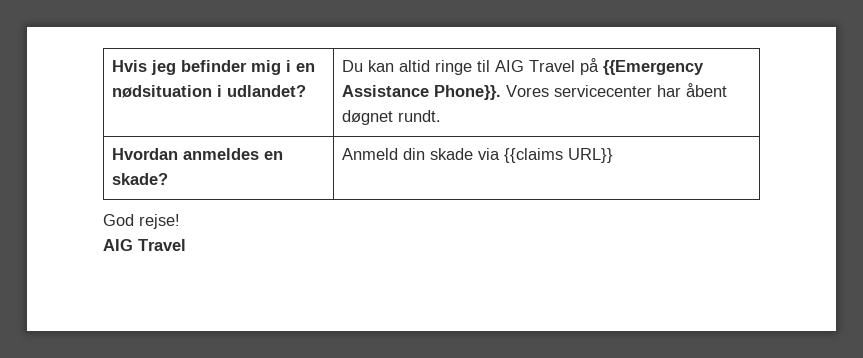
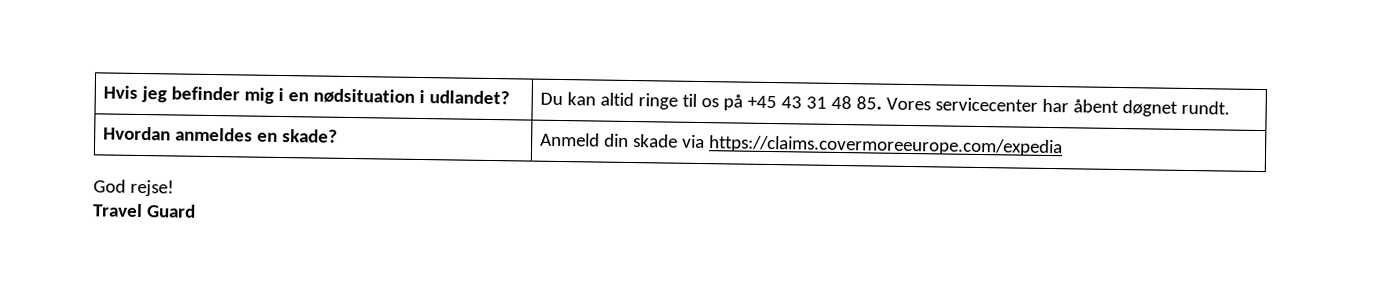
- Hvis jeg befinder mig i en nødsituation i udlandet? | Du kan altid ringe til AIG Travel på {{Emergency Assistance Phone}}. Vores servicecenter har åbent døgnet rundt.
+ Hvis jeg befinder mig i en nødsituation i udlandet? | Du kan altid ringe til os på +45 43 31 48 85. Vores servicecenter har åbent døgnet rundt.
- Hvordan anmeldes en skade? | Anmeld din skade via {{claims URL}}
+ Hvordan anmeldes en skade? | Anmeld din skade via https://claims.covermoreeurope.com/expedia
  God rejse!
- AIG Travel
+ Travel Guard

